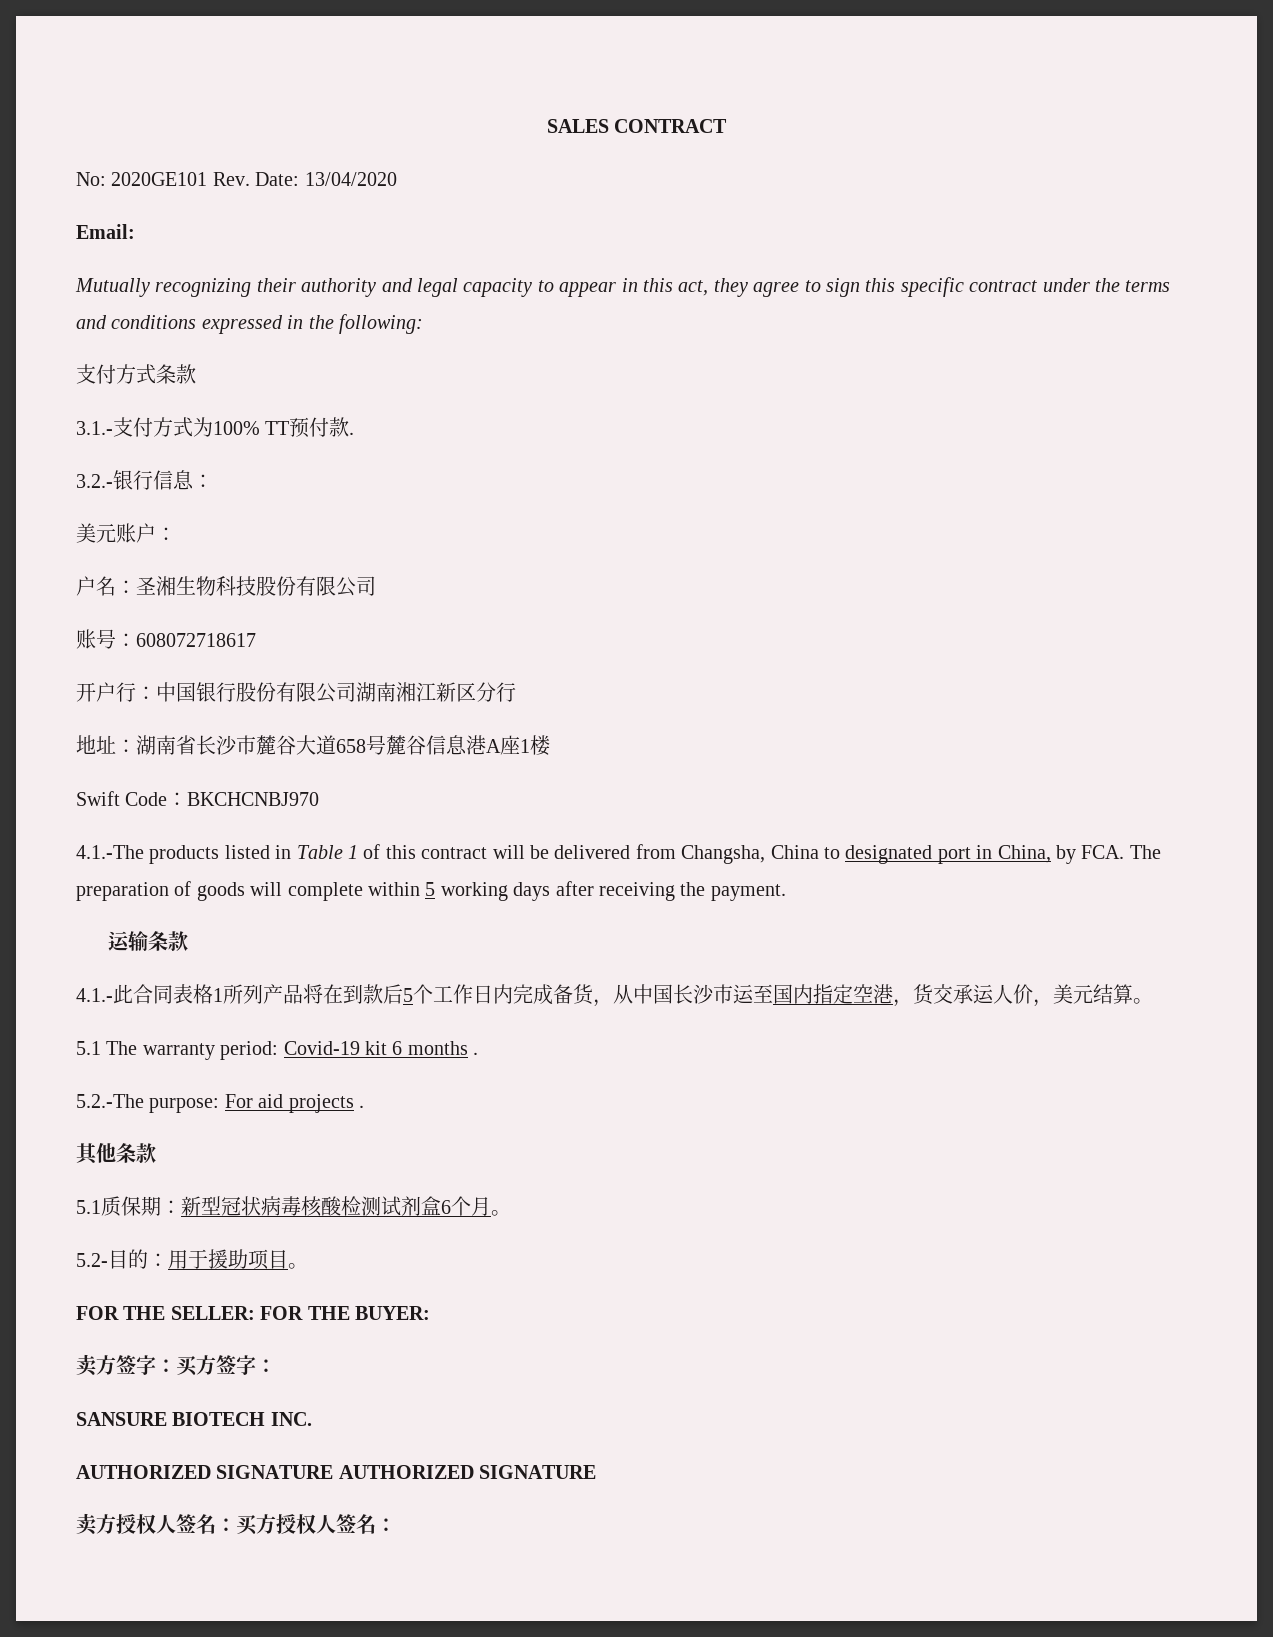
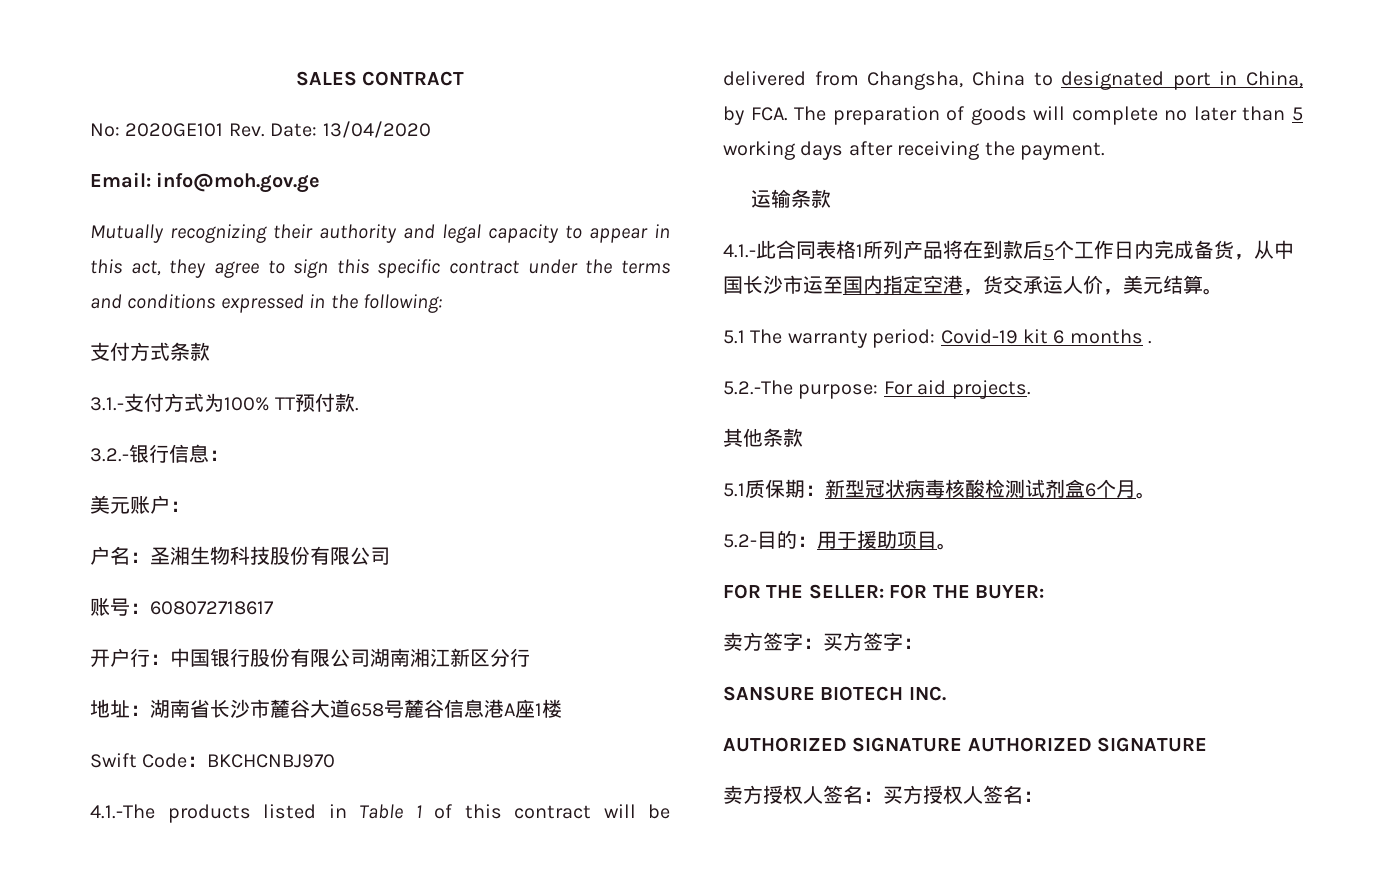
- Email:
+ Email: info@moh.gov.ge
- 4.1.-The products listed in Table 1 of this contract will be delivered from Changsha, China to designated port in China, by FCA. The preparation of goods will complete within 5 working days after receiving the payment.
+ 4.1.-The products listed in Table 1 of this contract will be delivered from Changsha, China to designated port in China, by FCA. The preparation of goods will complete no later than 5 working days after receiving the payment.
- 5.2.-The purpose: For aid projects .
+ 5.2.-The purpose: For aid projects.

